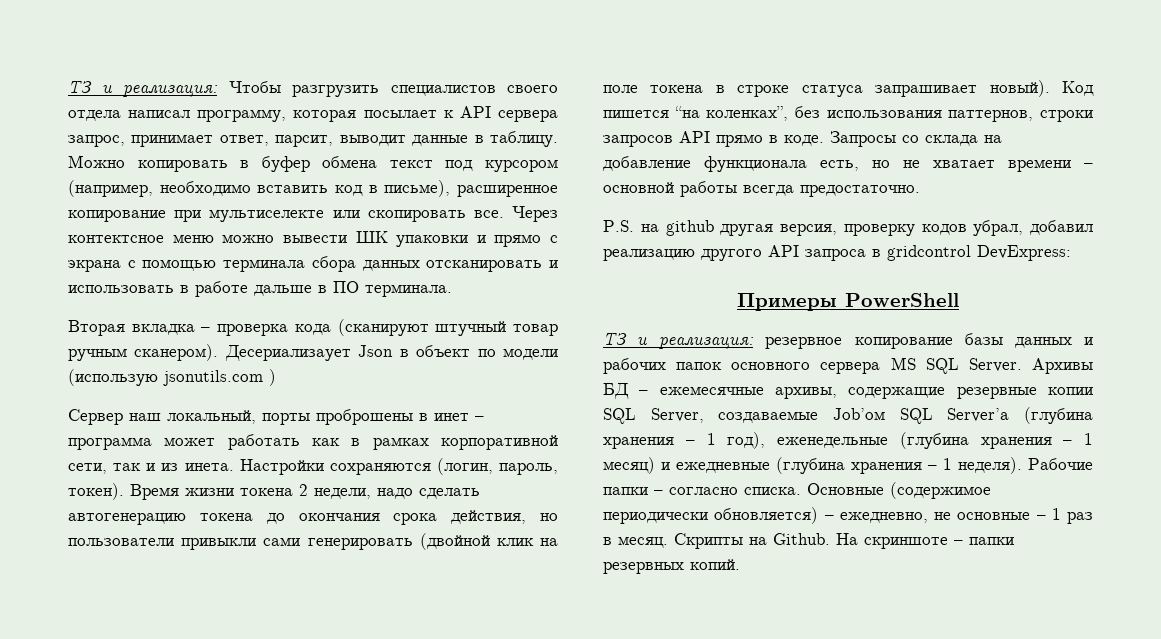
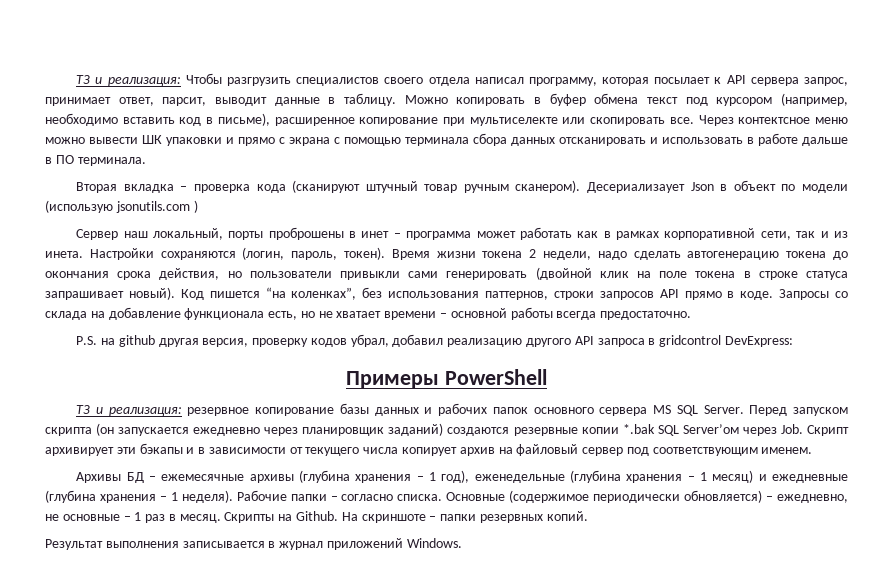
- Архивы БД – ежемесячные архивы, содержащие резервные копии SQL Server, создаваемые Job’ом SQL Server’а (глубина хранения – 1 год), еженедельные (глубина хранения – 1 месяц) и ежедневные (глубина хранения – 1 неделя).
+ Перед запуском скрипта (он запускается ежедневно через планировщик заданий) создаются резервные копии *.bak SQL Server’ом через Job. Скрипт архивирует эти бэкапы и в зависимости от текущего числа копирует архив на файловый сервер под соответствующим именем.
+ Архивы БД – ежемесячные архивы (глубина хранения – 1 год), еженедельные (глубина хранения – 1 месяц) и ежедневные (глубина хранения – 1 неделя).
+ Результат выполнения записывается в журнал приложений Windows.

